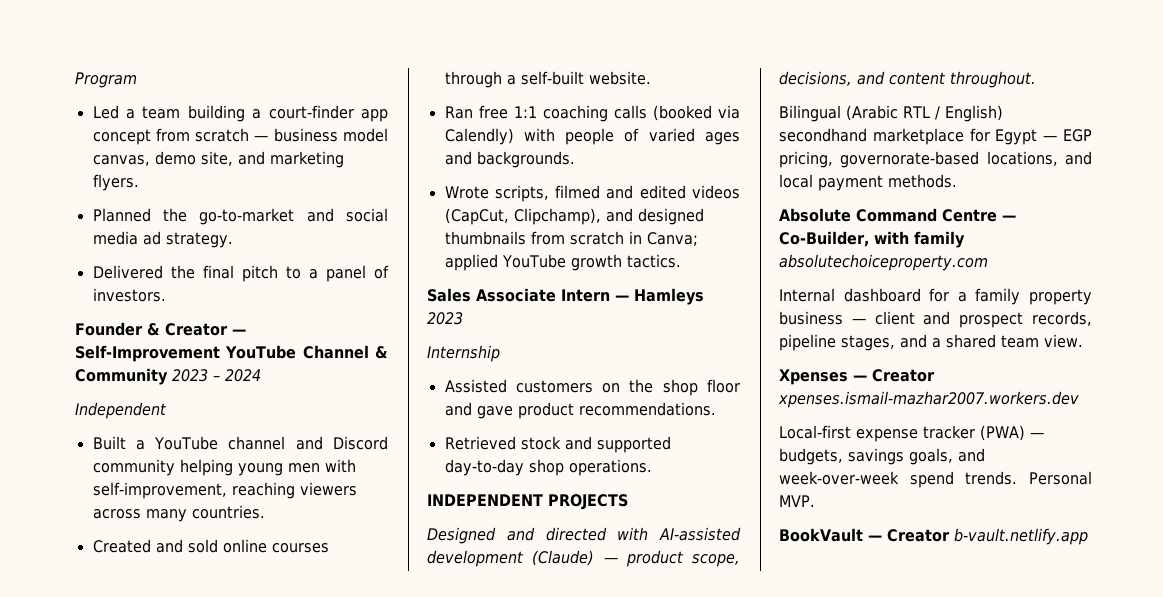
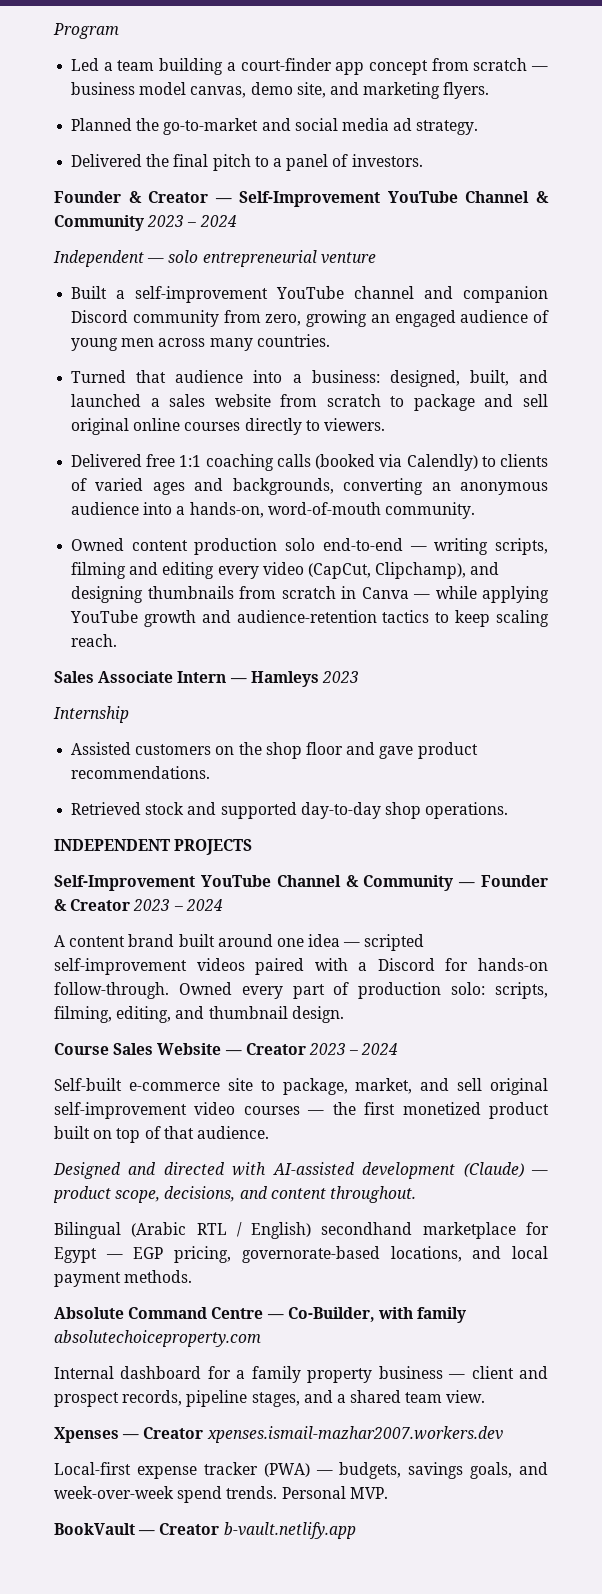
- Independent
+ Independent — solo entrepreneurial venture
- Built a YouTube channel and Discord community helping young men with self-improvement, reaching viewers across many countries.
- Created and sold online courses through a self-built website.
- Ran free 1:1 coaching calls (booked via Calendly) with people of varied ages and backgrounds.
- Wrote scripts, filmed and edited videos (CapCut, Clipchamp), and designed thumbnails from scratch in Canva; applied YouTube growth tactics.
+ Built a self-improvement YouTube channel and companion Discord community from zero, growing an engaged audience of young men across many countries.
+ Turned that audience into a business: designed, built, and launched a sales website from scratch to package and sell original online courses directly to viewers.
+ Delivered free 1:1 coaching calls (booked via Calendly) to clients of varied ages and backgrounds, converting an anonymous audience into a hands-on, word-of-mouth community.
+ Owned content production solo end-to-end — writing scripts, filming and editing every video (CapCut, Clipchamp), and designing thumbnails from scratch in Canva — while applying YouTube growth and audience-retention tactics to keep scaling reach.
+ Self-Improvement YouTube Channel & Community — Founder & Creator 2023 – 2024
+ A content brand built around one idea — scripted self-improvement videos paired with a Discord for hands-on follow-through. Owned every part of production solo: scripts, filming, editing, and thumbnail design.
+ Course Sales Website — Creator 2023 – 2024
+ Self-built e-commerce site to package, market, and sell original self-improvement video courses — the first monetized product built on top of that audience.

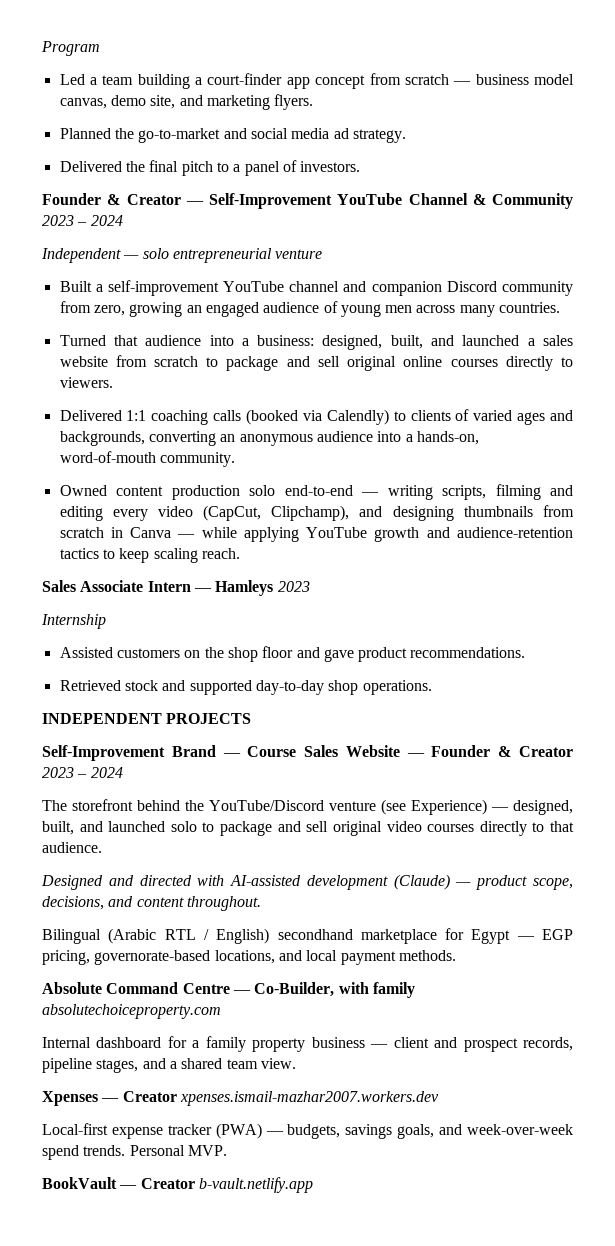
- Delivered free 1:1 coaching calls (booked via Calendly) to clients of varied ages and backgrounds, converting an anonymous audience into a hands-on, word-of-mouth community.
+ Delivered 1:1 coaching calls (booked via Calendly) to clients of varied ages and backgrounds, converting an anonymous audience into a hands-on, word-of-mouth community.
- Self-Improvement YouTube Channel & Community — Founder & Creator 2023 – 2024
+ Self-Improvement Brand — Course Sales Website — Founder & Creator 2023 – 2024
- A content brand built around one idea — scripted self-improvement videos paired with a Discord for hands-on follow-through. Owned every part of production solo: scripts, filming, editing, and thumbnail design.
- Course Sales Website — Creator 2023 – 2024
- Self-built e-commerce site to package, market, and sell original self-improvement video courses — the first monetized product built on top of that audience.
+ The storefront behind the YouTube/Discord venture (see Experience) — designed, built, and launched solo to package and sell original video courses directly to that audience.

